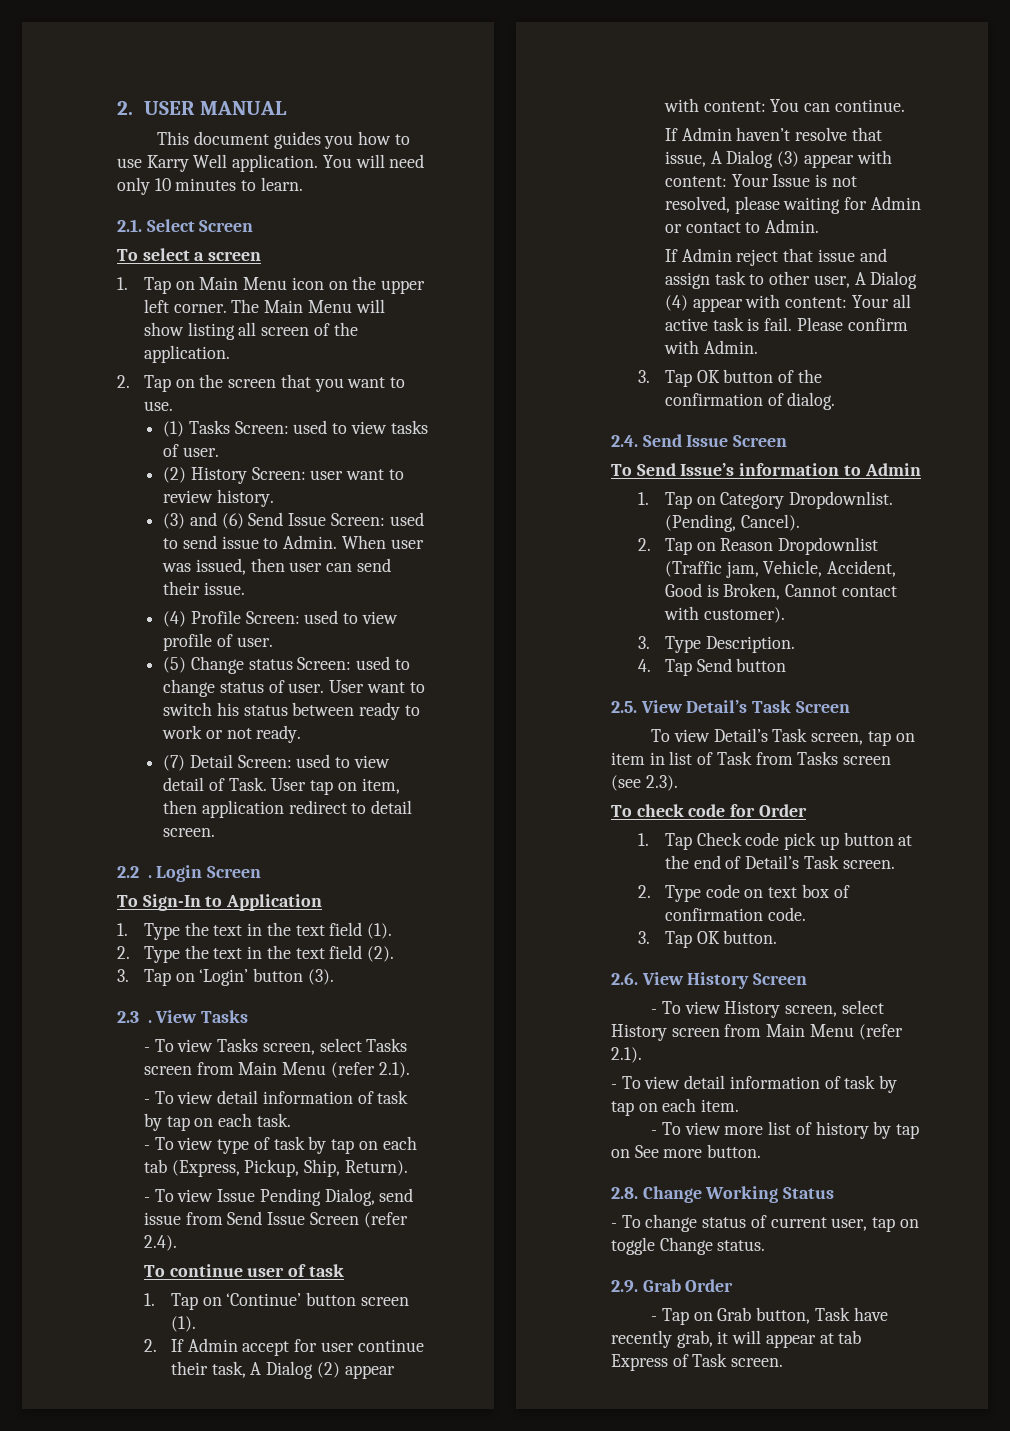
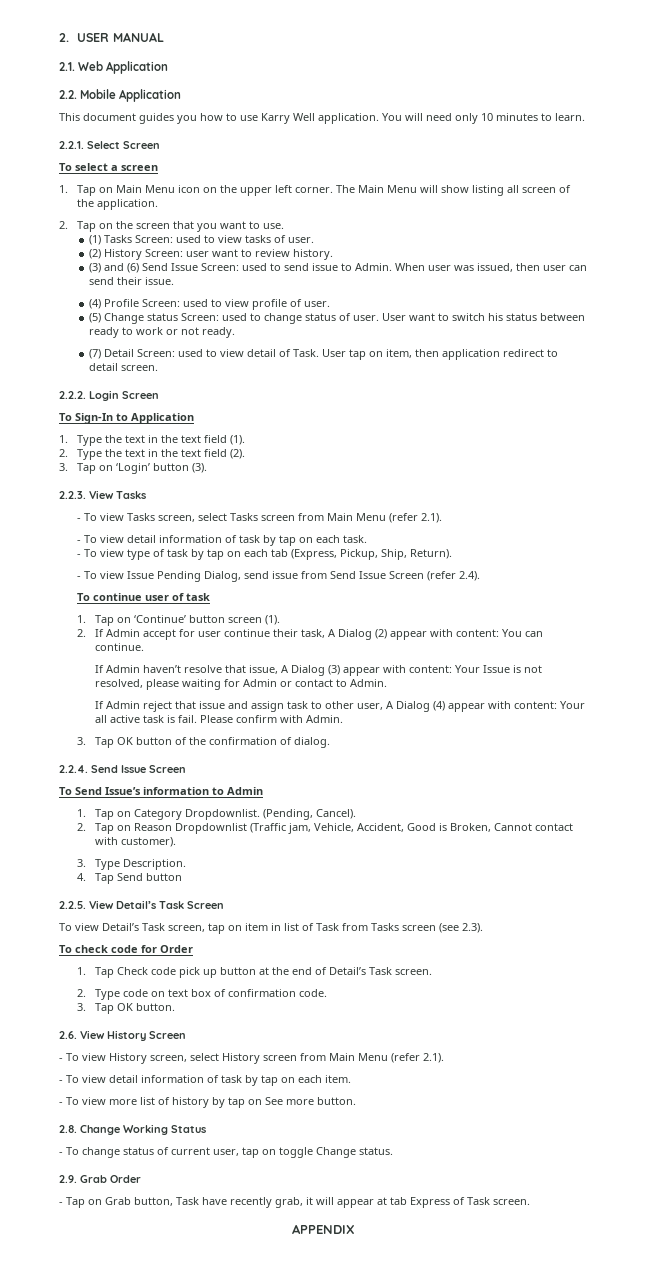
+ 2.1. Web Application
+ 2.2. Mobile Application
- 2.1. Select Screen
+ 2.2.1. Select Screen
- 2.2 . Login Screen
+ 2.2.2. Login Screen
- 2.3 . View Tasks
+ 2.2.3. View Tasks
- 2.4. Send Issue Screen
+ 2.2.4. Send Issue Screen
- 2.5. View Detail’s Task Screen
+ 2.2.5. View Detail’s Task Screen
+ APPENDIX

